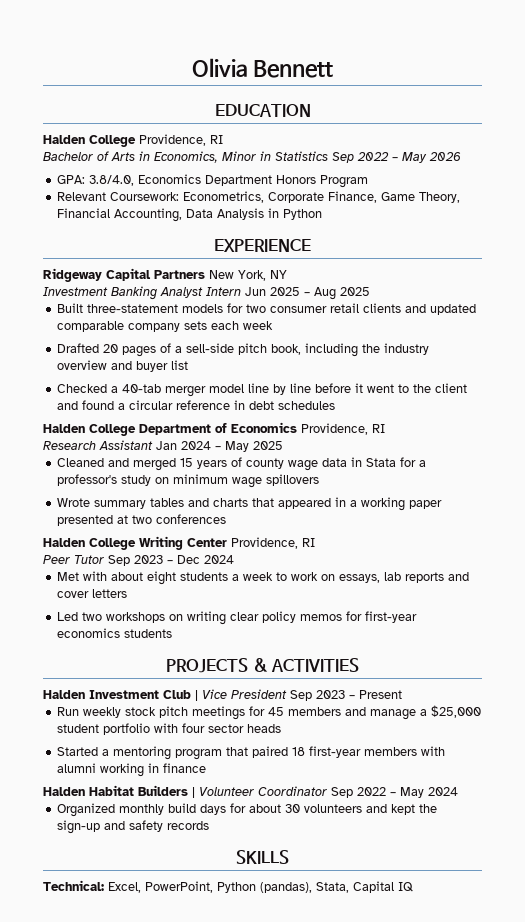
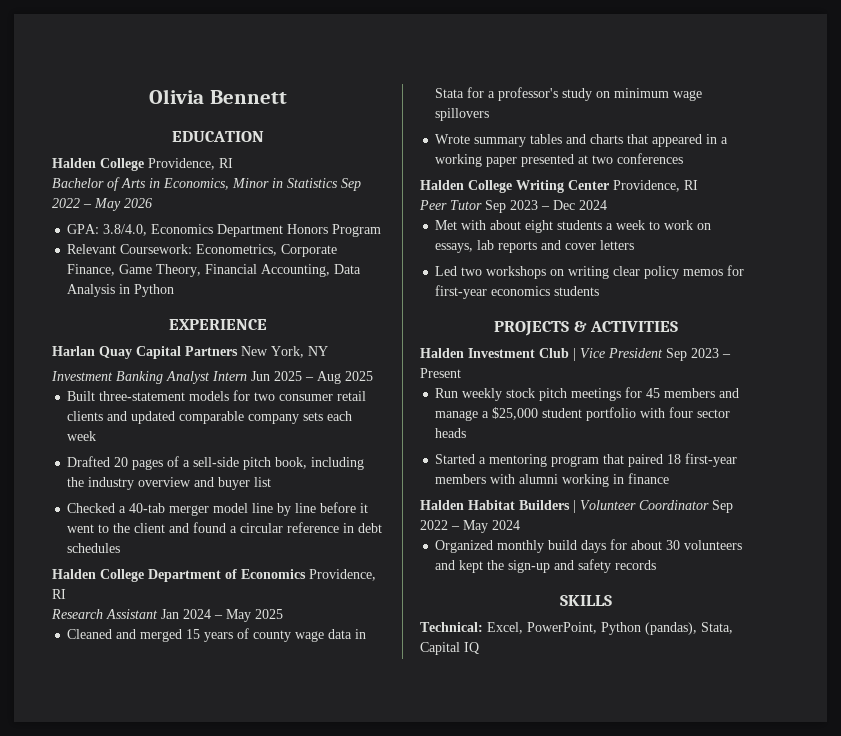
- Ridgeway Capital Partners New York, NY
+ Harlan Quay Capital Partners New York, NY

